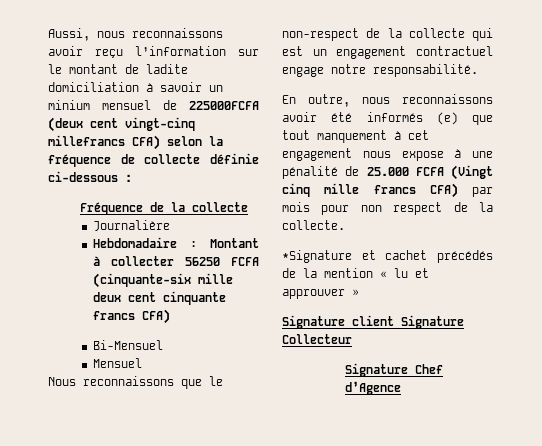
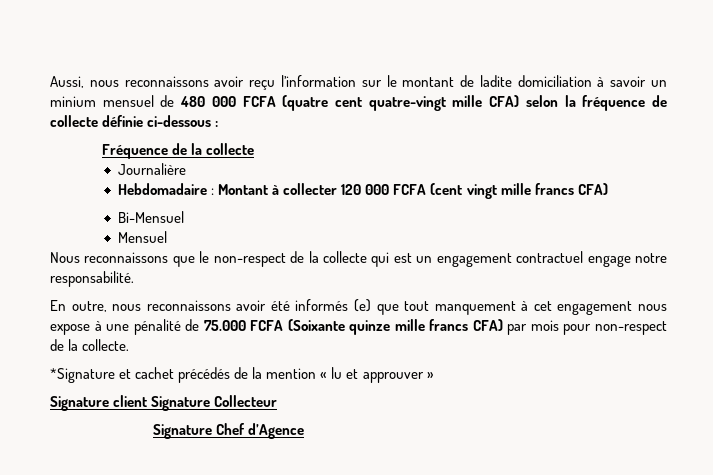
- Aussi, nous reconnaissons avoir reçu l’information sur le montant de ladite domiciliation à savoir un minium mensuel de 225000FCFA (deux cent vingt-cinq millefrancs CFA) selon la fréquence de collecte définie ci-dessous :
+ Aussi, nous reconnaissons avoir reçu l’information sur le montant de ladite domiciliation à savoir un minium mensuel de 480 000 FCFA (quatre cent quatre-vingt mille CFA) selon la fréquence de collecte définie ci-dessous :
- Hebdomadaire : Montant à collecter 56250 FCFA (cinquante-six mille deux cent cinquante francs CFA)
+ Hebdomadaire : Montant à collecter 120 000 FCFA (cent vingt mille francs CFA)
- En outre, nous reconnaissons avoir été informés (e) que tout manquement à cet engagement nous expose à une pénalité de 25.000 FCFA (Vingt cinq mille francs CFA) par mois pour non respect de la collecte.
+ En outre, nous reconnaissons avoir été informés (e) que tout manquement à cet engagement nous expose à une pénalité de 75.000 FCFA (Soixante quinze mille francs CFA) par mois pour non-respect de la collecte.

